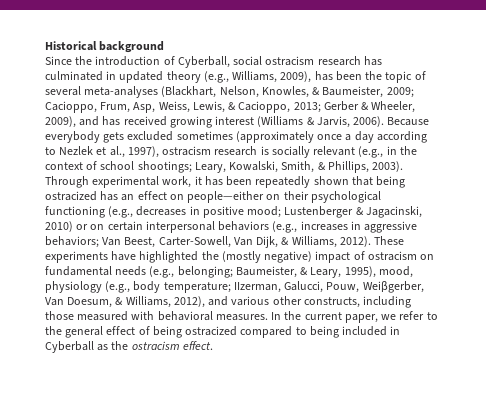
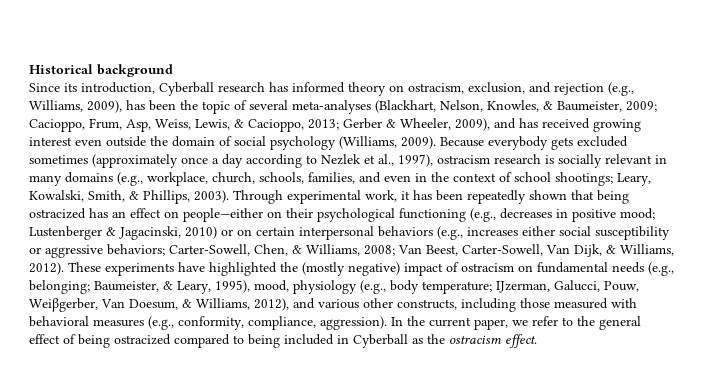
- Since the introduction of Cyberball, social ostracism research has culminated in updated theory (e.g., Williams, 2009), has been the topic of several meta-analyses (Blackhart, Nelson, Knowles, & Baumeister, 2009; Cacioppo, Frum, Asp, Weiss, Lewis, & Cacioppo, 2013; Gerber & Wheeler, 2009), and has received growing interest (Williams & Jarvis, 2006).
+ Since its introduction, Cyberball research has informed theory on ostracism, exclusion, and rejection (e.g., Williams, 2009), has been the topic of several meta-analyses (Blackhart, Nelson, Knowles, & Baumeister, 2009; Cacioppo, Frum, Asp, Weiss, Lewis, & Cacioppo, 2013; Gerber & Wheeler, 2009), and has received growing interest even outside the domain of social psychology (Williams, 2009).
- Because everybody gets excluded sometimes (approximately once a day according to Nezlek et al., 1997), ostracism research is socially relevant (e.g., in the context of school shootings; Leary, Kowalski, Smith, & Phillips, 2003).
+ Because everybody gets excluded sometimes (approximately once a day according to Nezlek et al., 1997), ostracism research is socially relevant in many domains (e.g., workplace, church, schools, families, and even in the context of school shootings; Leary, Kowalski, Smith, & Phillips, 2003).
- Through experimental work, it has been repeatedly shown that being ostracized has an effect on people—either on their psychological functioning (e.g., decreases in positive mood; Lustenberger & Jagacinski, 2010) or on certain interpersonal behaviors (e.g., increases in aggressive behaviors; Van Beest, Carter-Sowell, Van Dijk, & Williams, 2012).
+ Through experimental work, it has been repeatedly shown that being ostracized has an effect on people—either on their psychological functioning (e.g., decreases in positive mood; Lustenberger & Jagacinski, 2010) or on certain interpersonal behaviors (e.g., increases either social susceptibility or aggressive behaviors; Carter-Sowell, Chen, & Williams, 2008; Van Beest, Carter-Sowell, Van Dijk, & Williams, 2012).
- These experiments have highlighted the (mostly negative) impact of ostracism on fundamental needs (e.g., belonging; Baumeister, & Leary, 1995), mood, physiology (e.g., body temperature; IIzerman, Galucci, Pouw, Weiβgerber, Van Doesum, & Williams, 2012), and various other constructs, including those measured with behavioral measures.
+ These experiments have highlighted the (mostly negative) impact of ostracism on fundamental needs (e.g., belonging; Baumeister, & Leary, 1995), mood, physiology (e.g., body temperature; IJzerman, Galucci, Pouw, Weiβgerber, Van Doesum, & Williams, 2012), and various other constructs, including those measured with behavioral measures (e.g., conformity, compliance, aggression).

